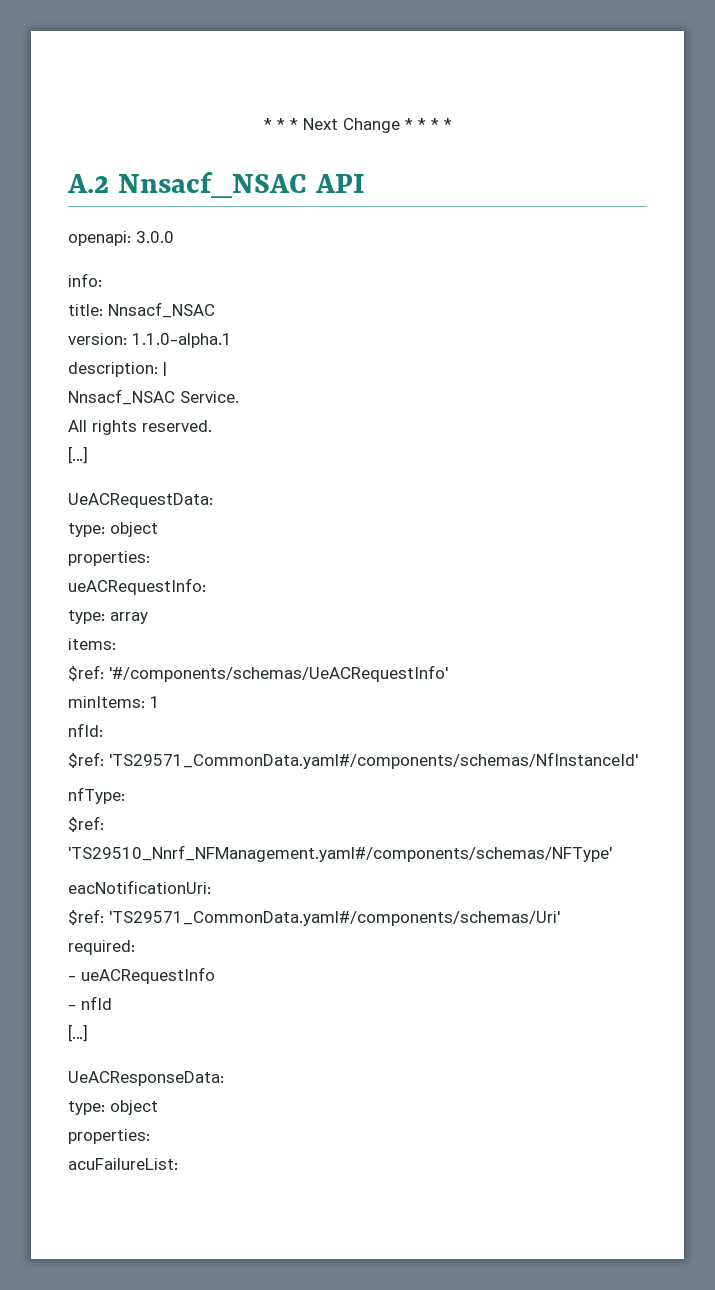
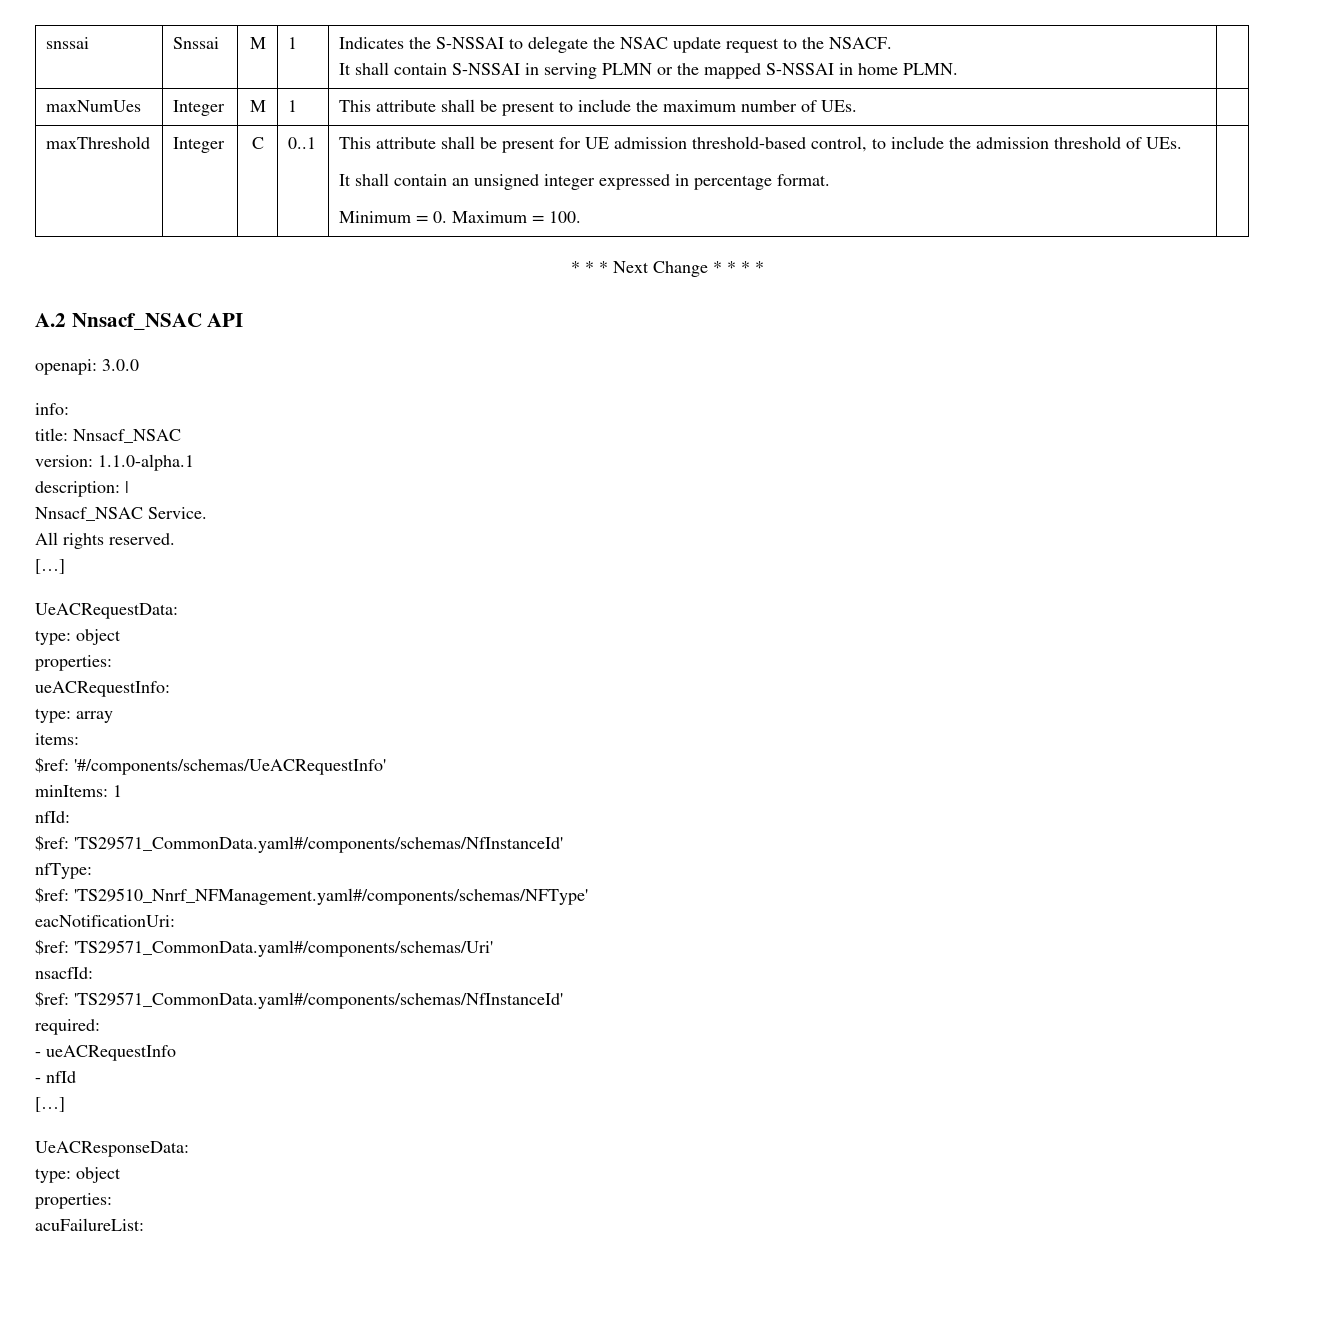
+ snssai | Snssai | M | 1 | Indicates the S-NSSAI to delegate the NSAC update request to the NSACF.
+ It shall contain S-NSSAI in serving PLMN or the mapped S-NSSAI in home PLMN. |
+ maxNumUes | Integer | M | 1 | This attribute shall be present to include the maximum number of UEs. |
+ maxThreshold | Integer | C | 0..1 | This attribute shall be present for UE admission threshold-based control, to include the admission threshold of UEs.
+ It shall contain an unsigned integer expressed in percentage format.
+ Minimum = 0. Maximum = 100. |
+ nsacfId:
+ $ref: 'TS29571_CommonData.yaml#/components/schemas/NfInstanceId'

